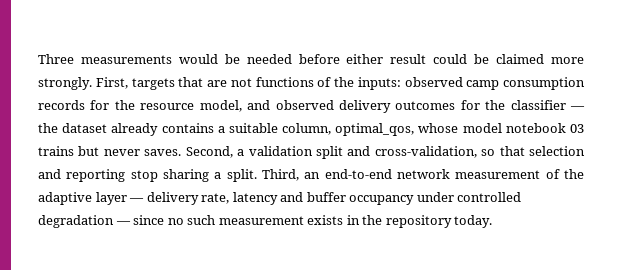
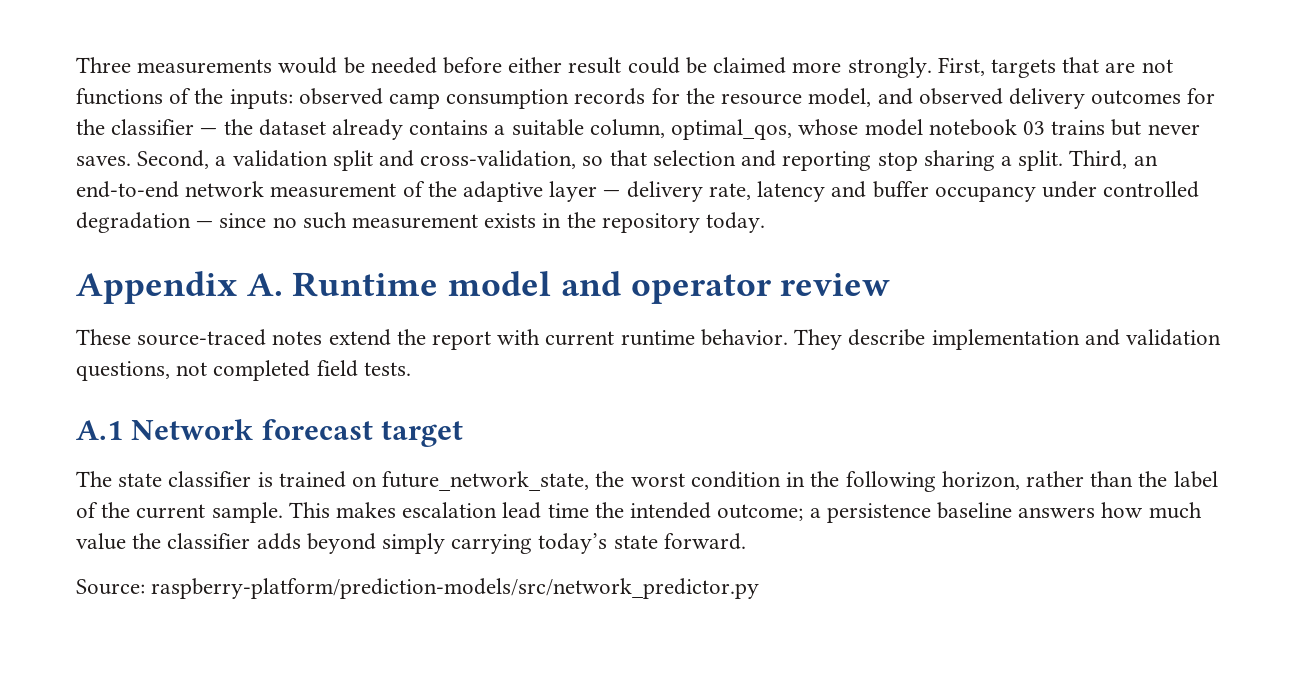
+ Appendix A. Runtime model and operator review
+ These source-traced notes extend the report with current runtime behavior. They describe implementation and validation questions, not completed field tests.
+ A.1 Network forecast target
+ The state classifier is trained on future_network_state, the worst condition in the following horizon, rather than the label of the current sample. This makes escalation lead time the intended outcome; a persistence baseline answers how much value the classifier adds beyond simply carrying today’s state forward.
+ Source: raspberry-platform/prediction-models/src/network_predictor.py

